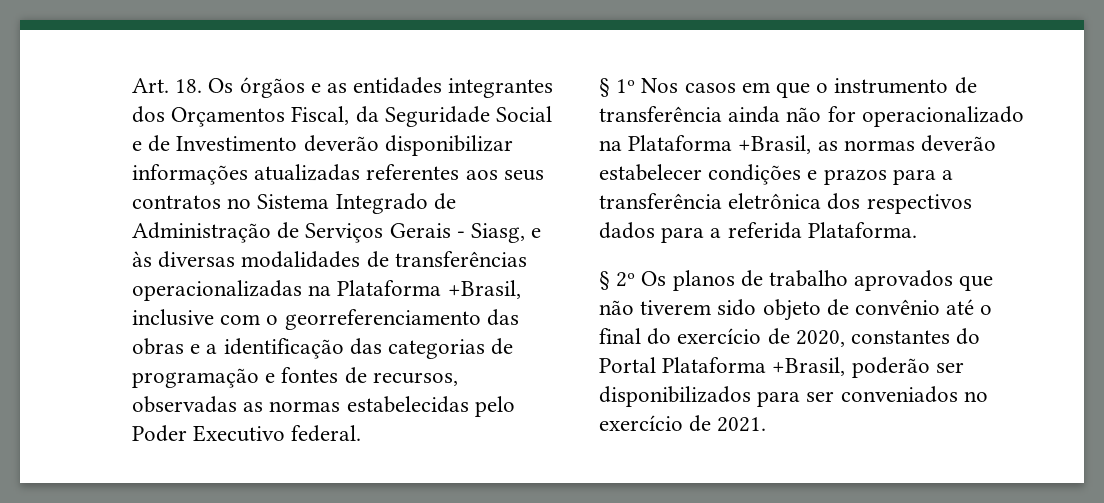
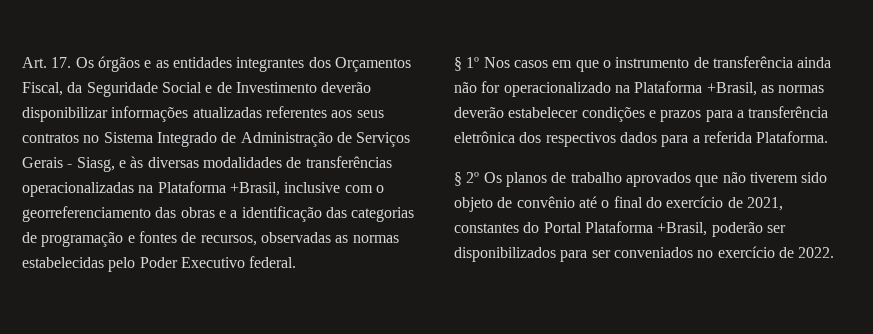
- Art. 18. Os órgãos e as entidades integrantes dos Orçamentos Fiscal, da Seguridade Social e de Investimento deverão disponibilizar informações atualizadas referentes aos seus contratos no Sistema Integrado de Administração de Serviços Gerais - Siasg, e às diversas modalidades de transferências operacionalizadas na Plataforma +Brasil, inclusive com o georreferenciamento das obras e a identificação das categorias de programação e fontes de recursos, observadas as normas estabelecidas pelo Poder Executivo federal.
+ Art. 17. Os órgãos e as entidades integrantes dos Orçamentos Fiscal, da Seguridade Social e de Investimento deverão disponibilizar informações atualizadas referentes aos seus contratos no Sistema Integrado de Administração de Serviços Gerais - Siasg, e às diversas modalidades de transferências operacionalizadas na Plataforma +Brasil, inclusive com o georreferenciamento das obras e a identificação das categorias de programação e fontes de recursos, observadas as normas estabelecidas pelo Poder Executivo federal.
- § 2º Os planos de trabalho aprovados que não tiverem sido objeto de convênio até o final do exercício de 2020, constantes do Portal Plataforma +Brasil, poderão ser disponibilizados para ser conveniados no exercício de 2021.
+ § 2º Os planos de trabalho aprovados que não tiverem sido objeto de convênio até o final do exercício de 2021, constantes do Portal Plataforma +Brasil, poderão ser disponibilizados para ser conveniados no exercício de 2022.

